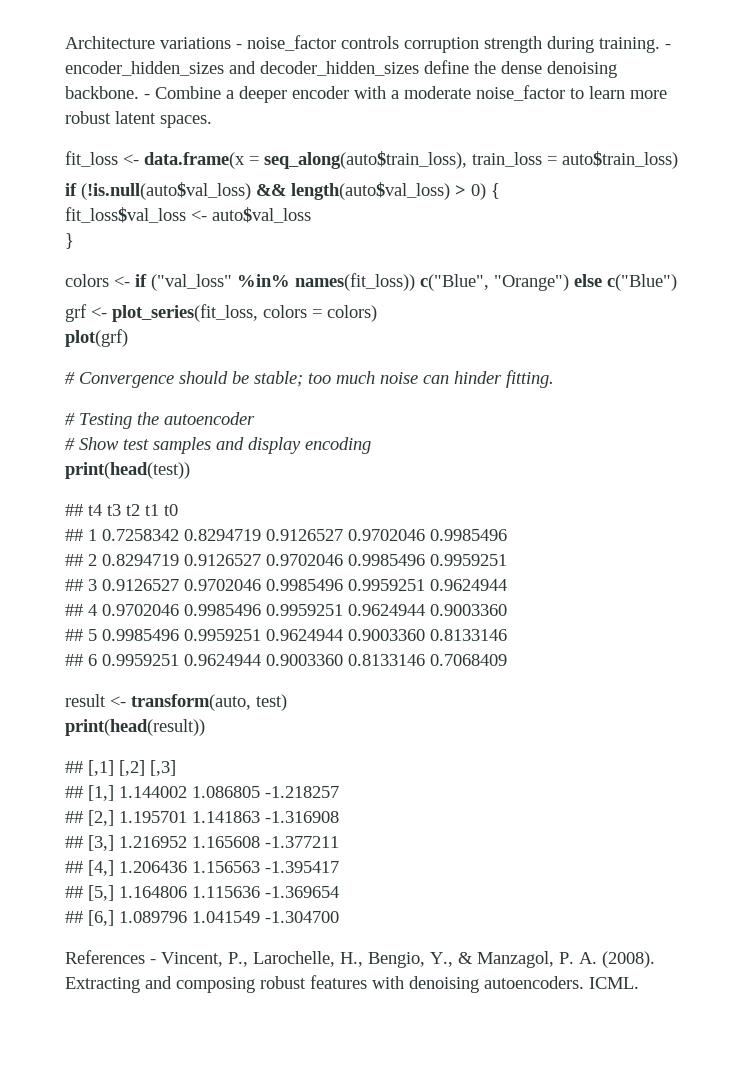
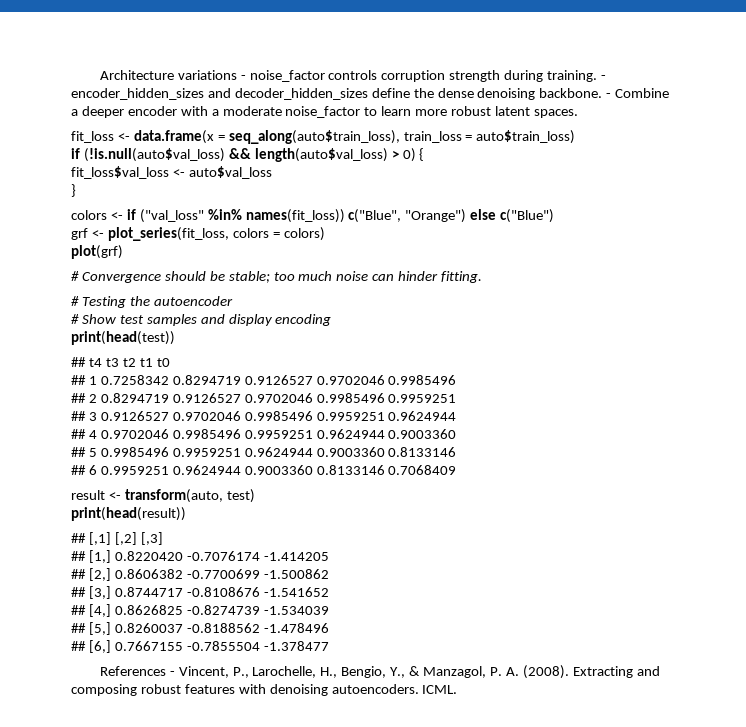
- ## [1,] 1.144002 1.086805 -1.218257
+ ## [1,] 0.8220420 -0.7076174 -1.414205
- ## [2,] 1.195701 1.141863 -1.316908
+ ## [2,] 0.8606382 -0.7700699 -1.500862
- ## [3,] 1.216952 1.165608 -1.377211
+ ## [3,] 0.8744717 -0.8108676 -1.541652
- ## [4,] 1.206436 1.156563 -1.395417
+ ## [4,] 0.8626825 -0.8274739 -1.534039
- ## [5,] 1.164806 1.115636 -1.369654
+ ## [5,] 0.8260037 -0.8188562 -1.478496
- ## [6,] 1.089796 1.041549 -1.304700
+ ## [6,] 0.7667155 -0.7855504 -1.378477

